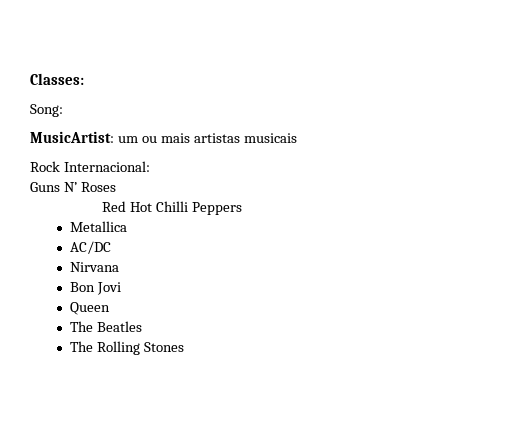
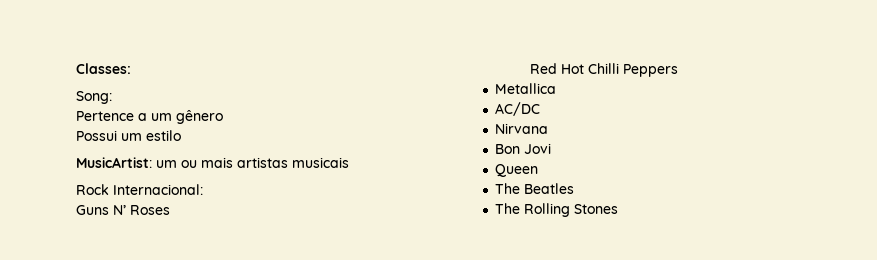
+ Pertence a um gênero
+ Possui um estilo

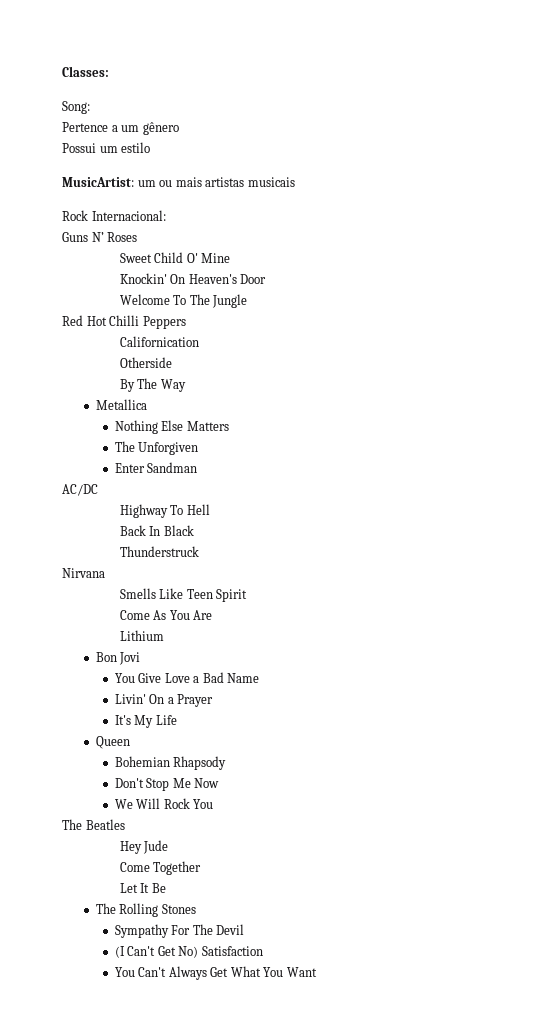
+ Sweet Child O' Mine
+ Knockin' On Heaven's Door
+ Welcome To The Jungle
  Red Hot Chilli Peppers
+ Californication
+ Otherside
+ By The Way
  Metallica
+ Nothing Else Matters
+ The Unforgiven
+ Enter Sandman
  AC/DC
+ Highway To Hell
+ Back In Black
+ Thunderstruck
  Nirvana
+ Smells Like Teen Spirit
+ Come As You Are
+ Lithium
  Bon Jovi
+ You Give Love a Bad Name
+ Livin' On a Prayer
+ It's My Life
  Queen
+ Bohemian Rhapsody
+ Don't Stop Me Now
+ We Will Rock You
  The Beatles
+ Hey Jude
+ Come Together
+ Let It Be
  The Rolling Stones
+ Sympathy For The Devil
+ (I Can't Get No) Satisfaction
+ You Can't Always Get What You Want

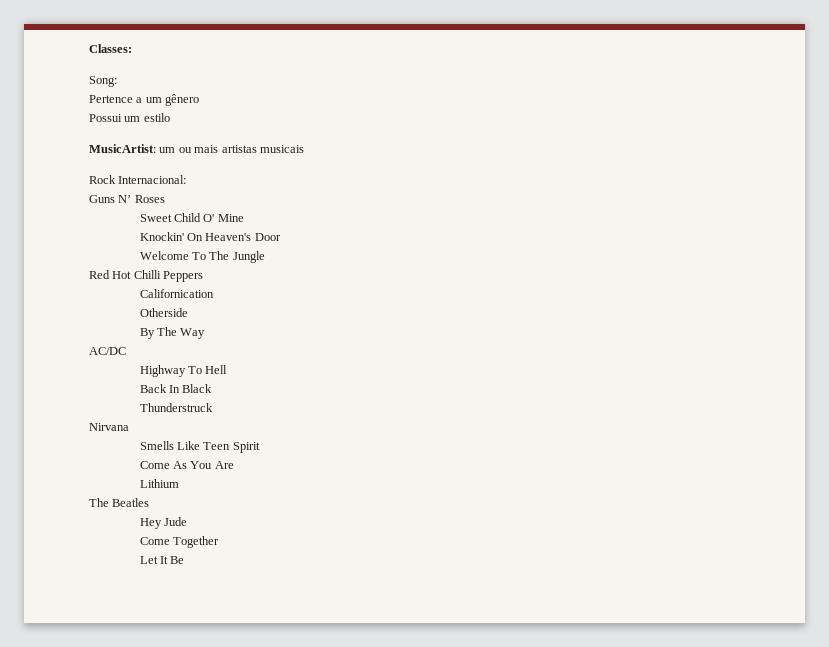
- Metallica
- Nothing Else Matters
- The Unforgiven
- Enter Sandman
- Bon Jovi
- You Give Love a Bad Name
- Livin' On a Prayer
- It's My Life
- Queen
- Bohemian Rhapsody
- Don't Stop Me Now
- We Will Rock You
- The Rolling Stones
- Sympathy For The Devil
- (I Can't Get No) Satisfaction
- You Can't Always Get What You Want

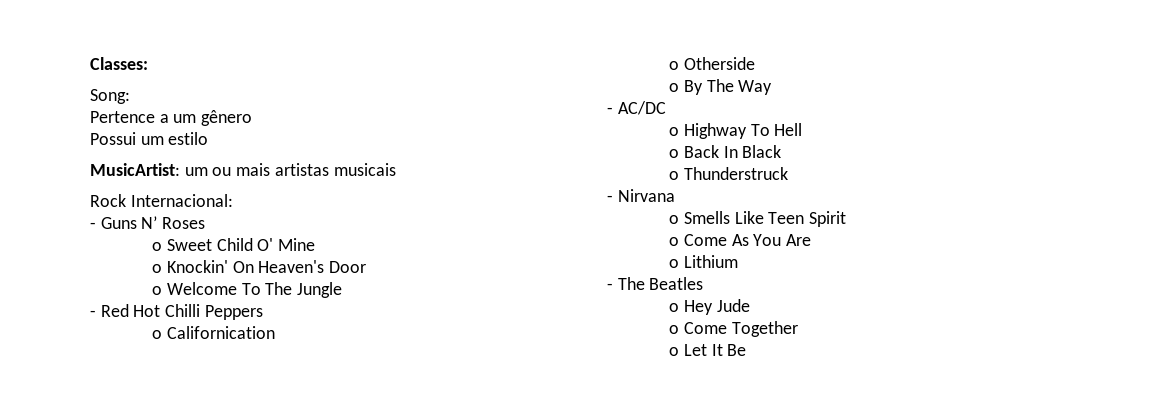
- Guns N’ Roses
+ - Guns N’ Roses
- Sweet Child O' Mine
+ o Sweet Child O' Mine
- Knockin' On Heaven's Door
+ o Knockin' On Heaven's Door
- Welcome To The Jungle
+ o Welcome To The Jungle
- Red Hot Chilli Peppers
+ - Red Hot Chilli Peppers
- Californication
+ o Californication
- Otherside
+ o Otherside
- By The Way
+ o By The Way
- AC/DC
+ - AC/DC
- Highway To Hell
+ o Highway To Hell
- Back In Black
+ o Back In Black
- Thunderstruck
+ o Thunderstruck
- Nirvana
+ - Nirvana
- Smells Like Teen Spirit
+ o Smells Like Teen Spirit
- Come As You Are
+ o Come As You Are
- Lithium
+ o Lithium
- The Beatles
+ - The Beatles
- Hey Jude
+ o Hey Jude
- Come Together
+ o Come Together
- Let It Be
+ o Let It Be

